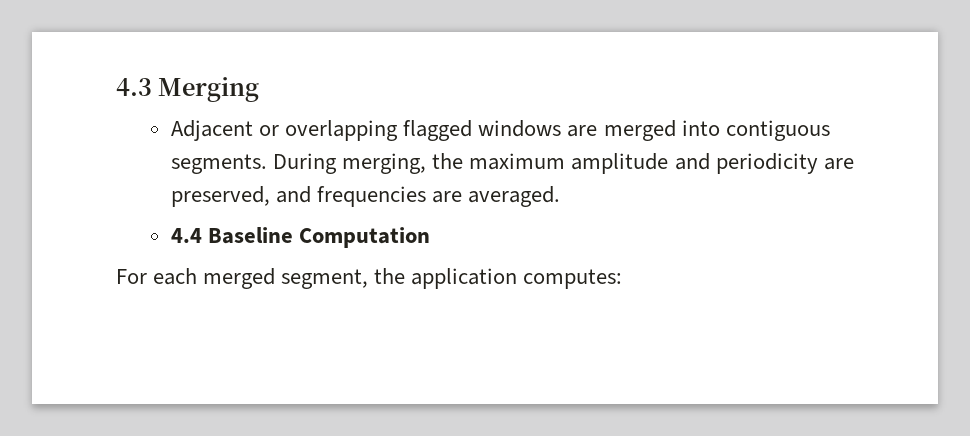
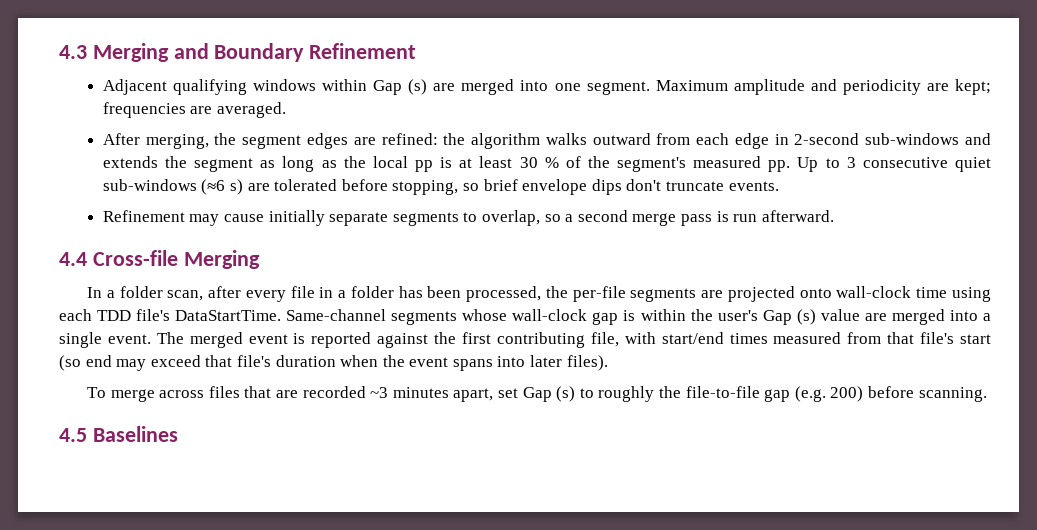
- 4.3 Merging
- Adjacent or overlapping flagged windows are merged into contiguous segments. During merging, the maximum amplitude and periodicity are preserved, and frequencies are averaged.
+ 4.3 Merging and Boundary Refinement
+ Adjacent qualifying windows within Gap (s) are merged into one segment. Maximum amplitude and periodicity are kept; frequencies are averaged.
- 4.4 Baseline Computation
- For each merged segment, the application computes:
+ After merging, the segment edges are refined: the algorithm walks outward from each edge in 2-second sub-windows and extends the segment as long as the local pp is at least 30 % of the segment's measured pp. Up to 3 consecutive quiet sub-windows (≈6 s) are tolerated before stopping, so brief envelope dips don't truncate events.
+ Refinement may cause initially separate segments to overlap, so a second merge pass is run afterward.
+ 4.4 Cross-file Merging
+ In a folder scan, after every file in a folder has been processed, the per-file segments are projected onto wall-clock time using each TDD file's DataStartTime. Same-channel segments whose wall-clock gap is within the user's Gap (s) value are merged into a single event. The merged event is reported against the first contributing file, with start/end times measured from that file's start (so end may exceed that file's duration when the event spans into later files).
+ To merge across files that are recorded ~3 minutes apart, set Gap (s) to roughly the file-to-file gap (e.g. 200) before scanning.
+ 4.5 Baselines

